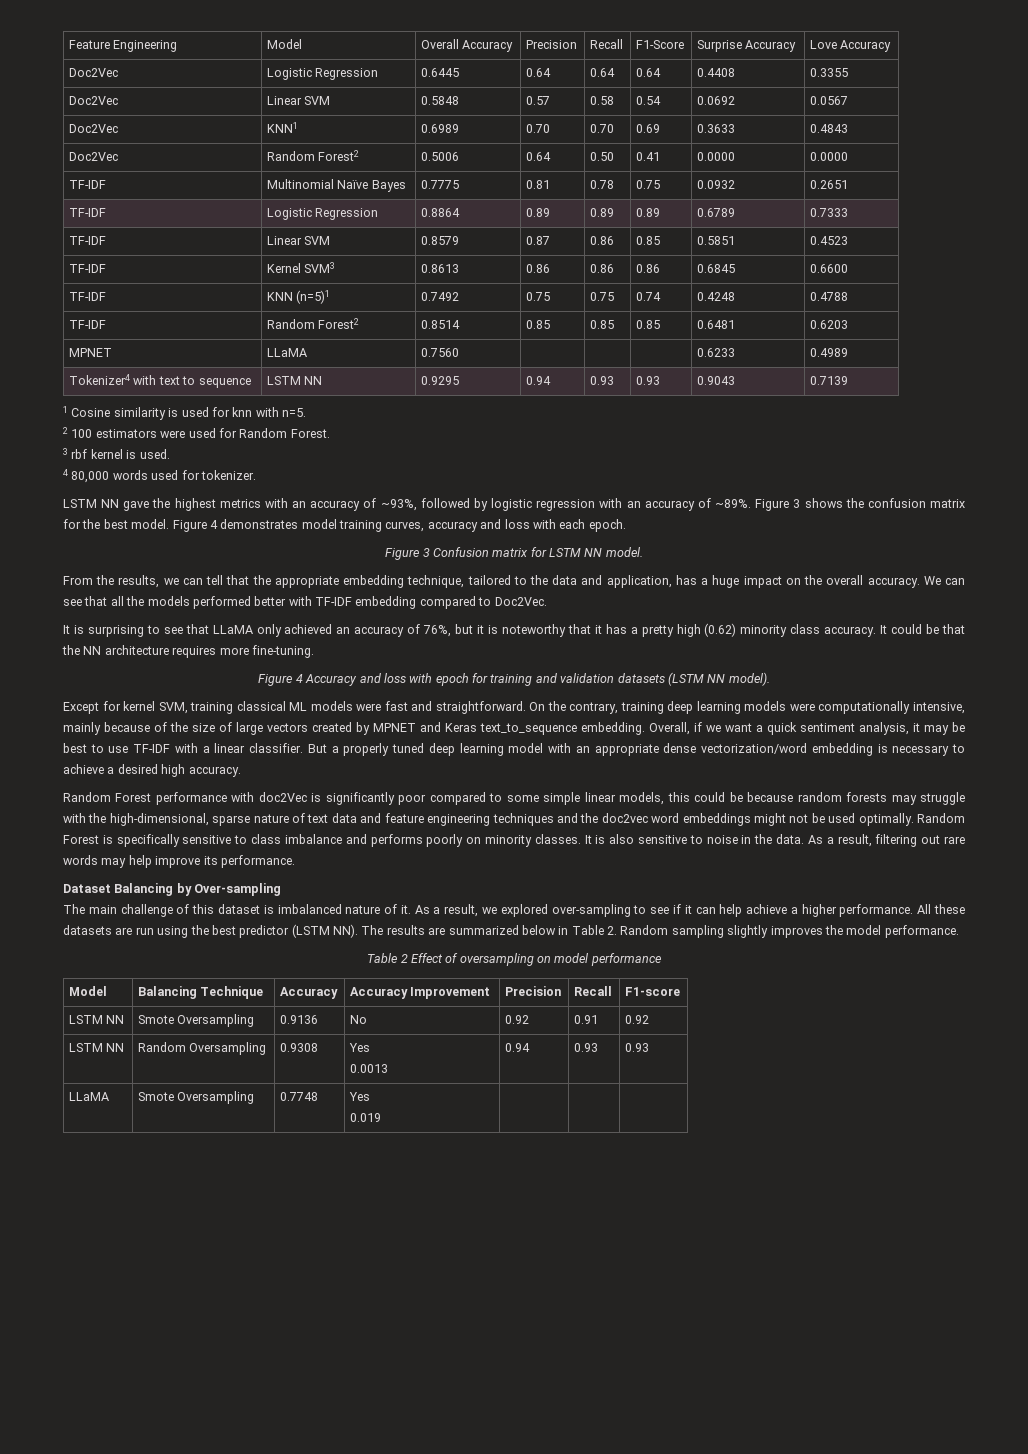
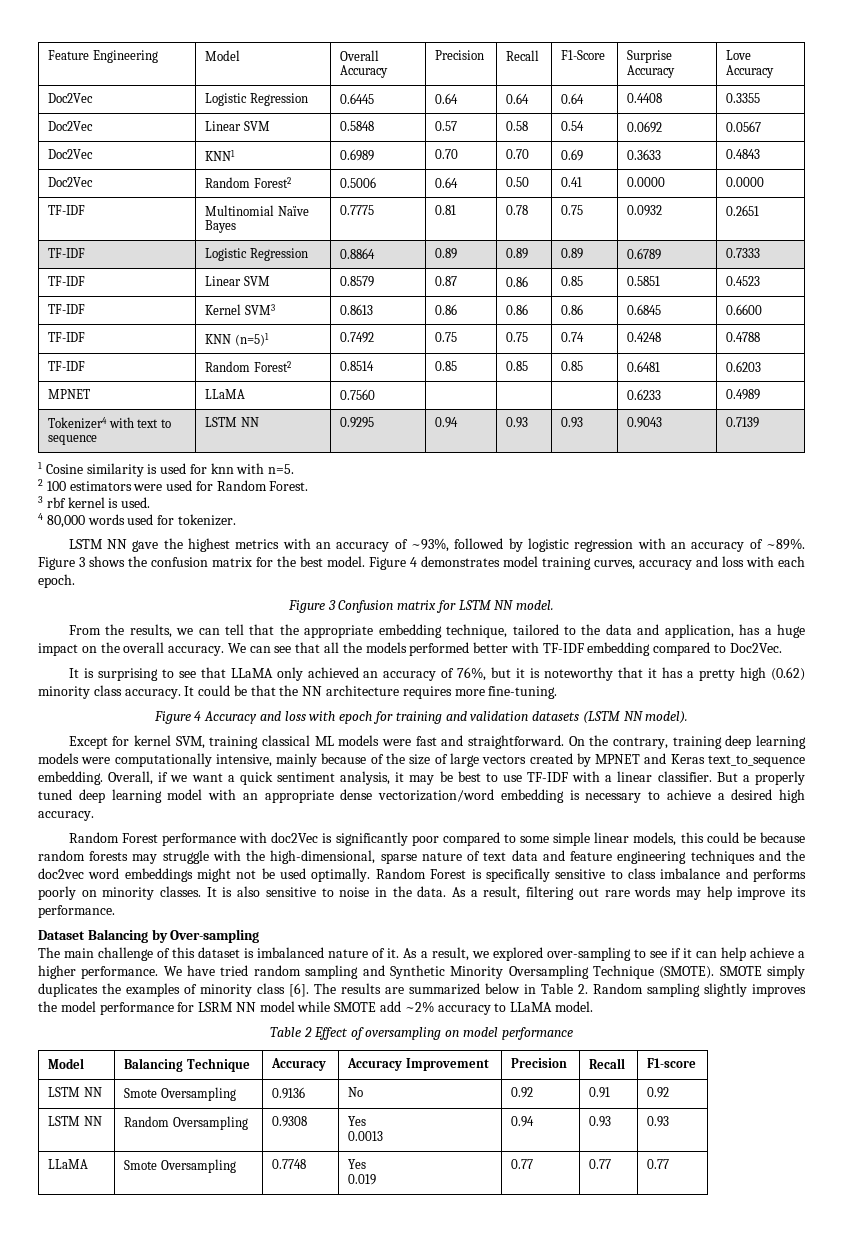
- All these datasets are run using the best predictor (LSTM NN). The results are summarized below in Table 2. Random sampling slightly improves the model performance.
+ We have tried random sampling and Synthetic Minority Oversampling Technique (SMOTE). SMOTE simply duplicates the examples of minority class [6]. The results are summarized below in Table 2. Random sampling slightly improves the model performance for LSRM NN model while SMOTE add ~2% accuracy to LLaMA model.
  LLaMA | Smote Oversampling | 0.7748 | Yes
- 0.019 | | |
+ 0.019 | 0.77 | 0.77 | 0.77

